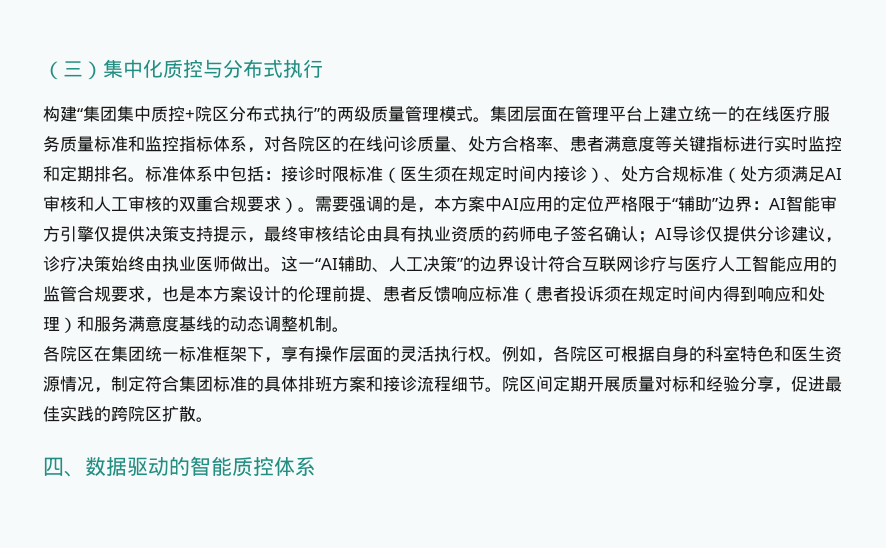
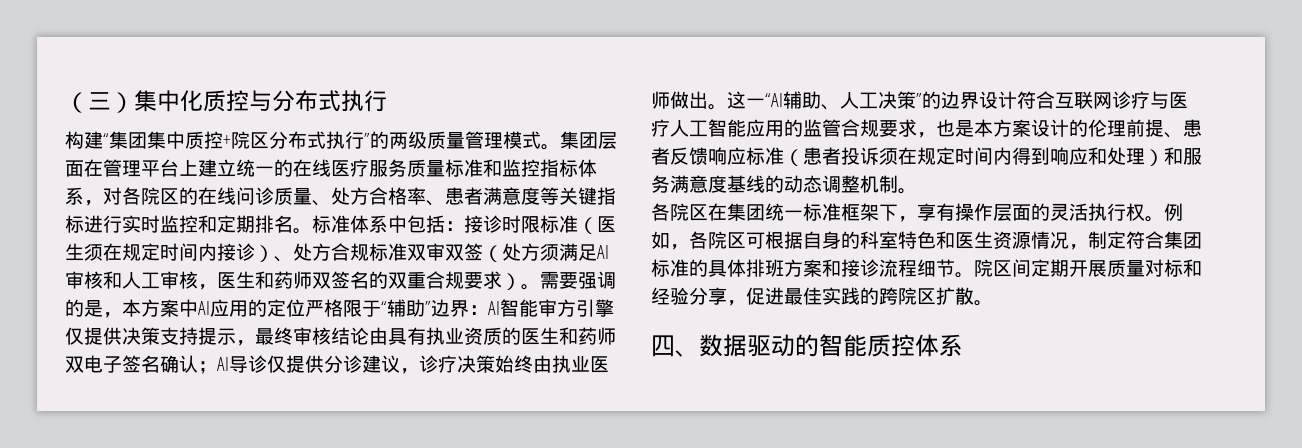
- 标准体系中包括：接诊时限标准（医生须在规定时间内接诊）、处方合规标准（处方须满足AI审核和人工审核的双重合规要求）。
+ 标准体系中包括：接诊时限标准（医生须在规定时间内接诊）、处方合规标准双审双签（处方须满足AI审核和人工审核，医生和药师双签名的双重合规要求）。
- 需要强调的是，本方案中AI应用的定位严格限于“辅助”边界：AI智能审方引擎仅提供决策支持提示，最终审核结论由具有执业资质的药师电子签名确认；AI导诊仅提供分诊建议，诊疗决策始终由执业医师做出。
+ 需要强调的是，本方案中AI应用的定位严格限于“辅助”边界：AI智能审方引擎仅提供决策支持提示，最终审核结论由具有执业资质的医生和药师双电子签名确认；AI导诊仅提供分诊建议，诊疗决策始终由执业医师做出。

